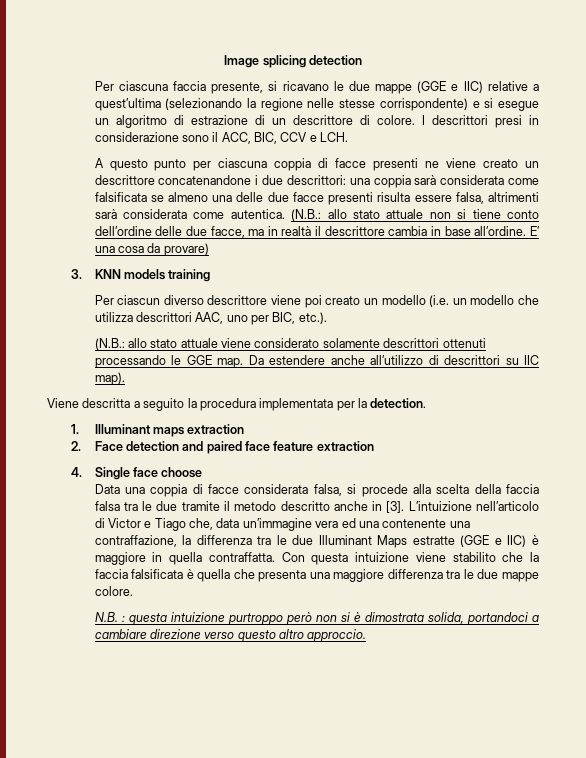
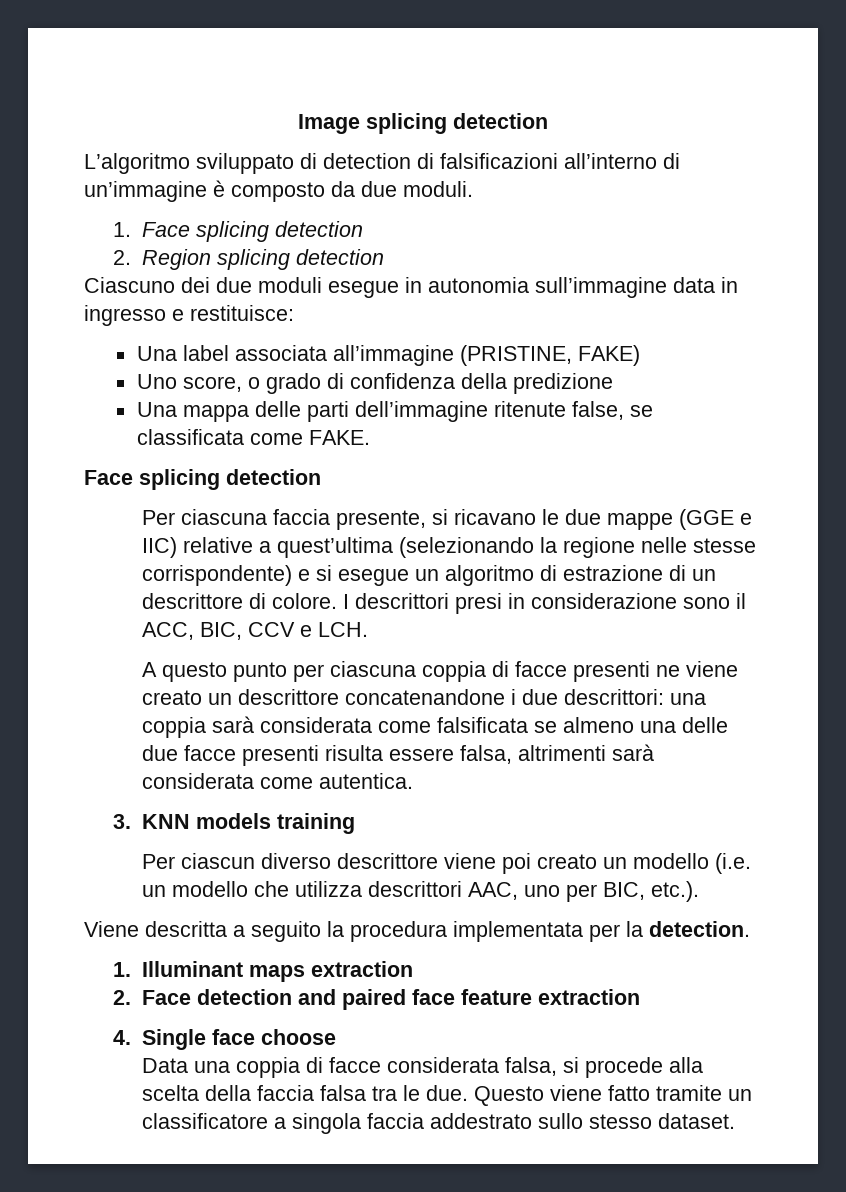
+ L’algoritmo sviluppato di detection di falsificazioni all’interno di un’immagine è composto da due moduli.
+ 1. Face splicing detection
+ 2. Region splicing detection
+ Ciascuno dei due moduli esegue in autonomia sull’immagine data in ingresso e restituisce:
+ Una label associata all’immagine (PRISTINE, FAKE)
+ Uno score, o grado di confidenza della predizione
+ Una mappa delle parti dell’immagine ritenute false, se classificata come FAKE.
+ Face splicing detection
- (N.B.: allo stato attuale non si tiene conto dell’ordine delle due facce, ma in realtà il descrittore cambia in base all’ordine. E’ una cosa da provare)
- (N.B.: allo stato attuale viene considerato solamente descrittori ottenuti processando le GGE map. Da estendere anche all’utilizzo di descrittori su IIC map).
- Data una coppia di facce considerata falsa, si procede alla scelta della faccia falsa tra le due tramite il metodo descritto anche in [3]. L’intuizione nell’articolo di Victor e Tiago che, data un’immagine vera ed una contenente una contraffazione, la differenza tra le due Illuminant Maps estratte (GGE e IIC) è maggiore in quella contraffatta. Con questa intuizione viene stabilito che la faccia falsificata è quella che presenta una maggiore differenza tra le due mappe colore.
- N.B. : questa intuizione purtroppo però non si è dimostrata solida, portandoci a cambiare direzione verso questo altro approccio.
+ Data una coppia di facce considerata falsa, si procede alla scelta della faccia falsa tra le due. Questo viene fatto tramite un classificatore a singola faccia addestrato sullo stesso dataset.

